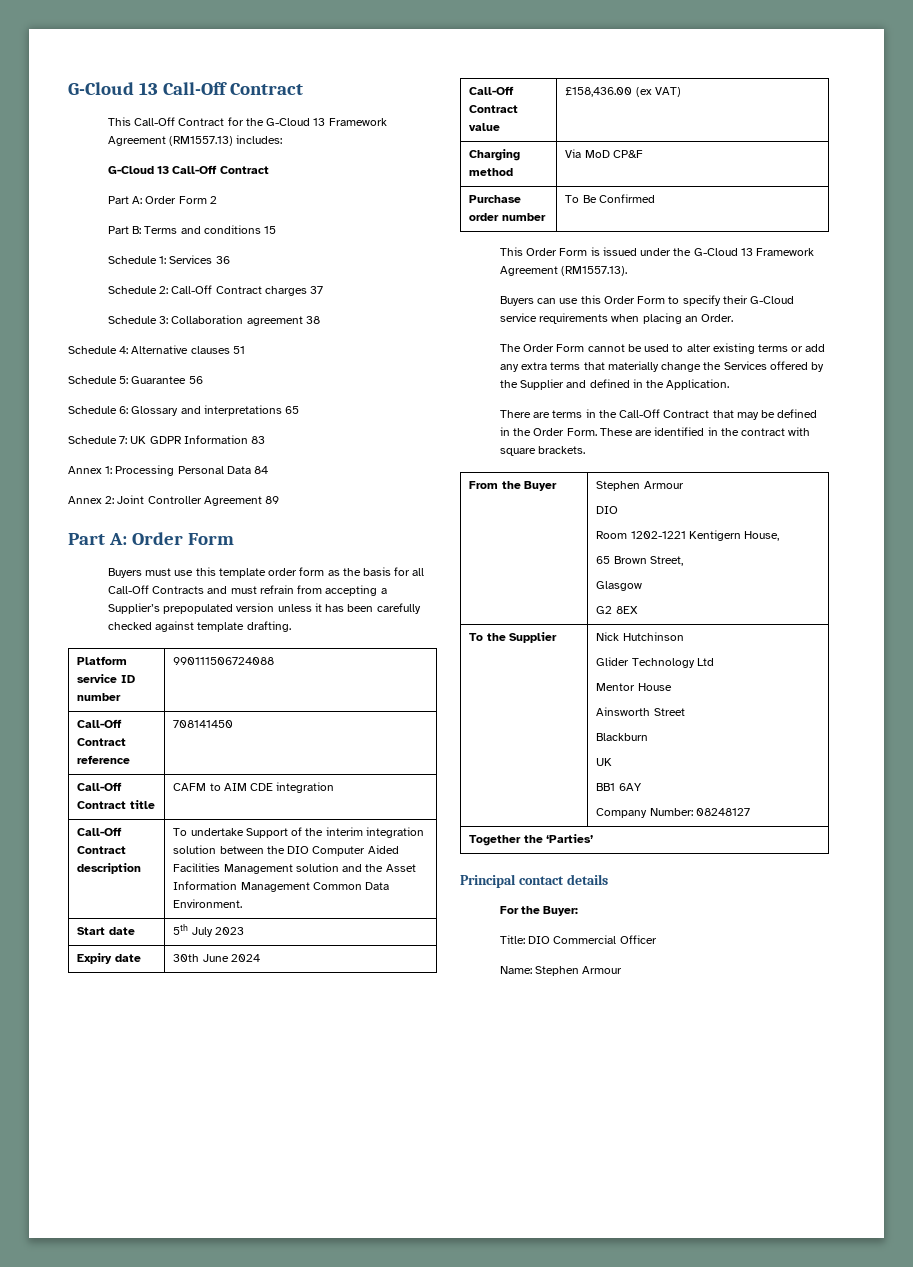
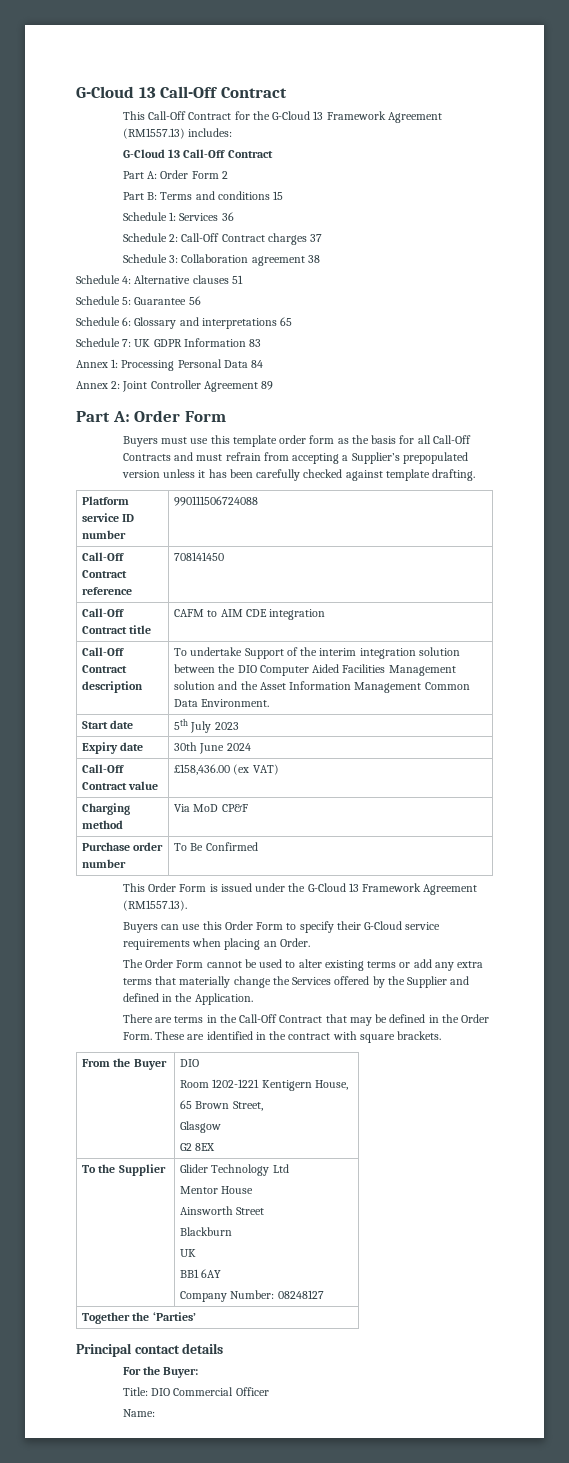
- From the Buyer | Stephen Armour
- DIO
+ From the Buyer | DIO
- To the Supplier | Nick Hutchinson
- Glider Technology Ltd
+ To the Supplier | Glider Technology Ltd
- Name: Stephen Armour
+ Name:

